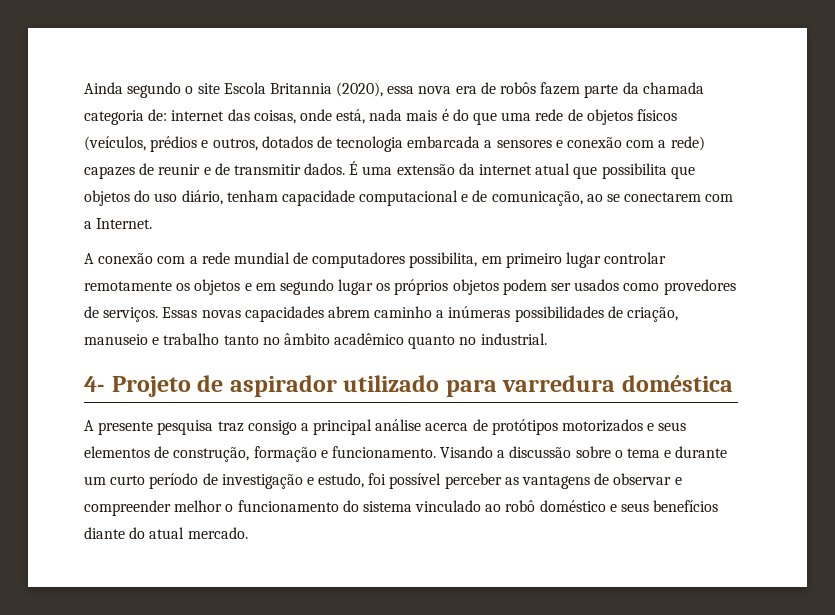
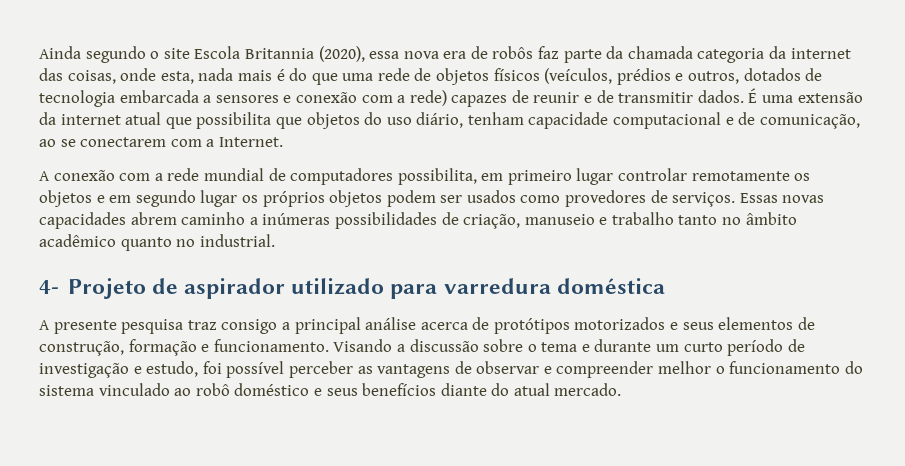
- Ainda segundo o site Escola Britannia (2020), essa nova era de robôs fazem parte da chamada categoria de: internet das coisas, onde está, nada mais é do que uma rede de objetos físicos (veículos, prédios e outros, dotados de tecnologia embarcada a sensores e conexão com a rede) capazes de reunir e de transmitir dados.
+ Ainda segundo o site Escola Britannia (2020), essa nova era de robôs faz parte da chamada categoria da internet das coisas, onde esta, nada mais é do que uma rede de objetos físicos (veículos, prédios e outros, dotados de tecnologia embarcada a sensores e conexão com a rede) capazes de reunir e de transmitir dados.

